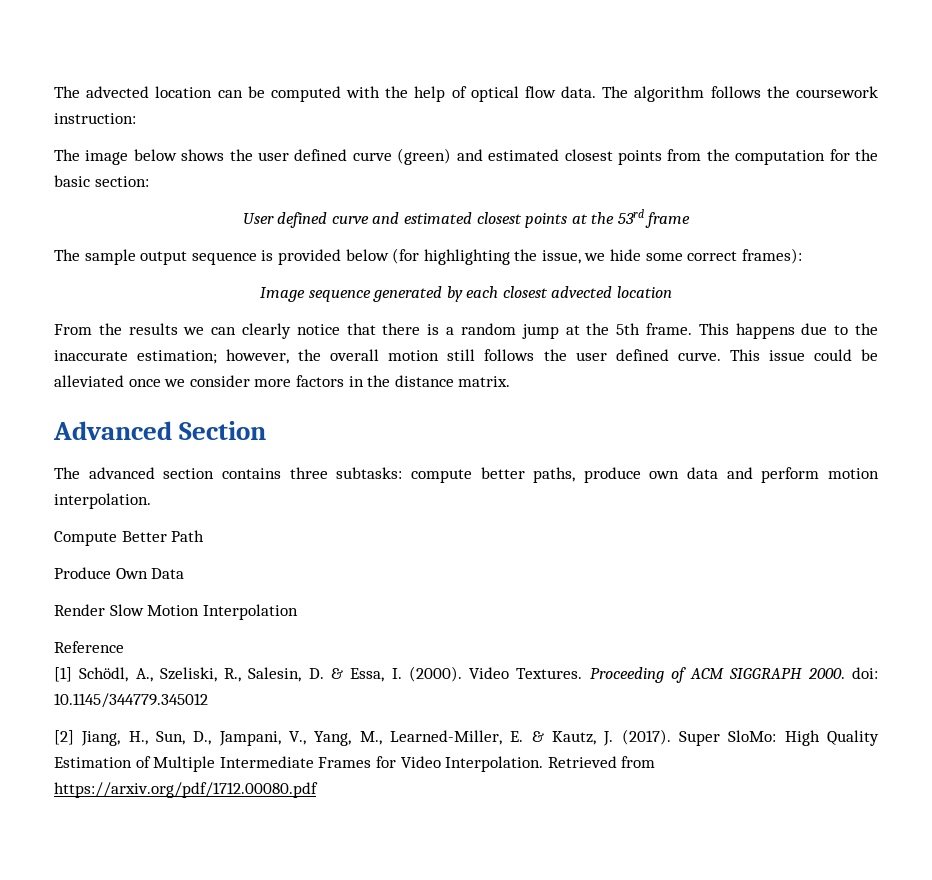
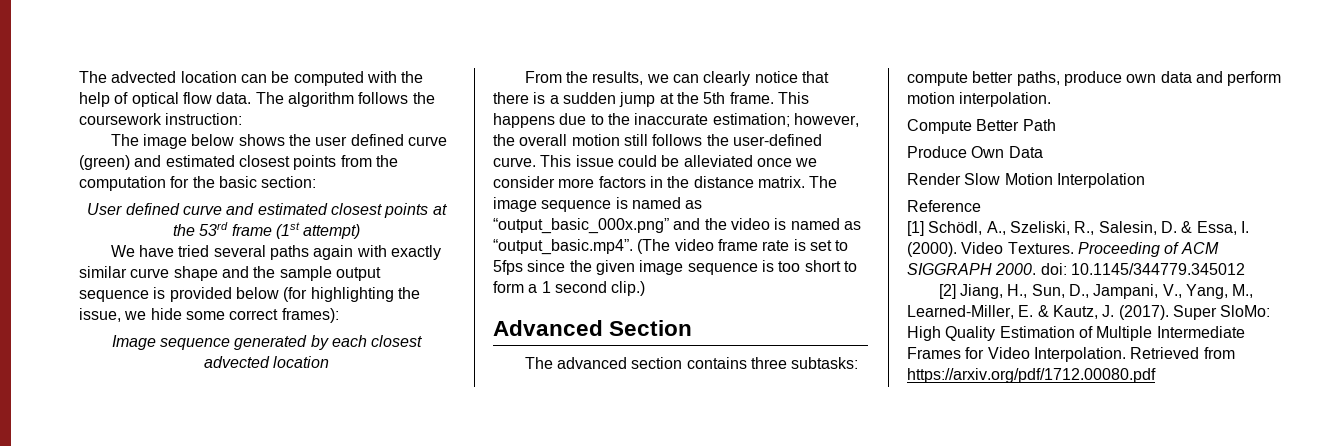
- User defined curve and estimated closest points at the 53rd frame
- The sample output sequence is provided below (for highlighting the issue, we hide some correct frames):
+ User defined curve and estimated closest points at the 53rd frame (1st attempt)
+ We have tried several paths again with exactly similar curve shape and the sample output sequence is provided below (for highlighting the issue, we hide some correct frames):
- From the results we can clearly notice that there is a random jump at the 5th frame.
+ From the results, we can clearly notice that there is a sudden jump at the 5th frame.
- This happens due to the inaccurate estimation; however, the overall motion still follows the user defined curve.
+ This happens due to the inaccurate estimation; however, the overall motion still follows the user-defined curve.
+ The image sequence is named as “output_basic_000x.png” and the video is named as “output_basic.mp4”. (The video frame rate is set to 5fps since the given image sequence is too short to form a 1 second clip.)

